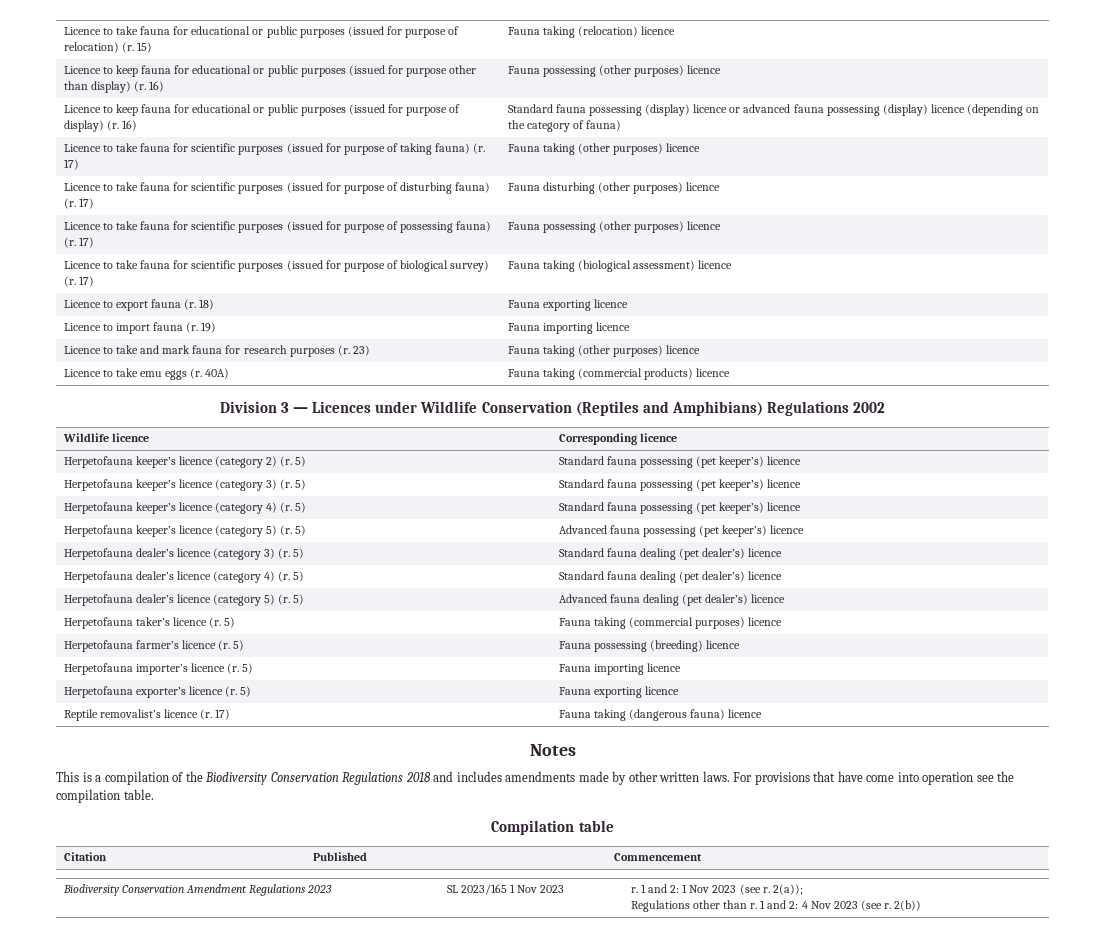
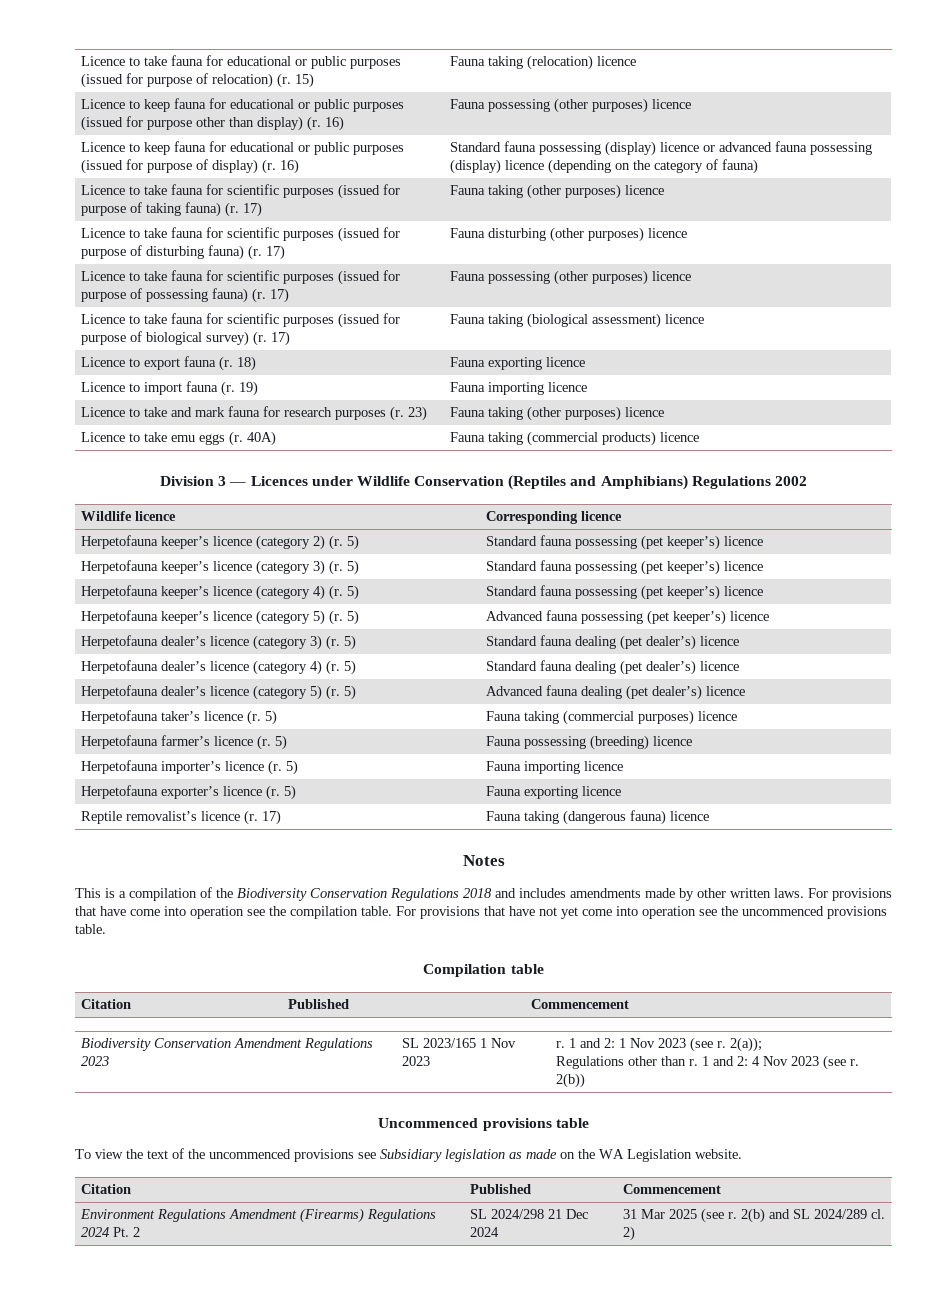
+ For provisions that have not yet come into operation see the uncommenced provisions table.
+ Uncommenced provisions table
+ To view the text of the uncommenced provisions see Subsidiary legislation as made on the WA Legislation website.
+ Citation | Published | Commencement
+ Environment Regulations Amendment (Firearms) Regulations 2024 Pt. 2 | SL 2024/298 21 Dec 2024 | 31 Mar 2025 (see r. 2(b) and SL 2024/289 cl. 2)

